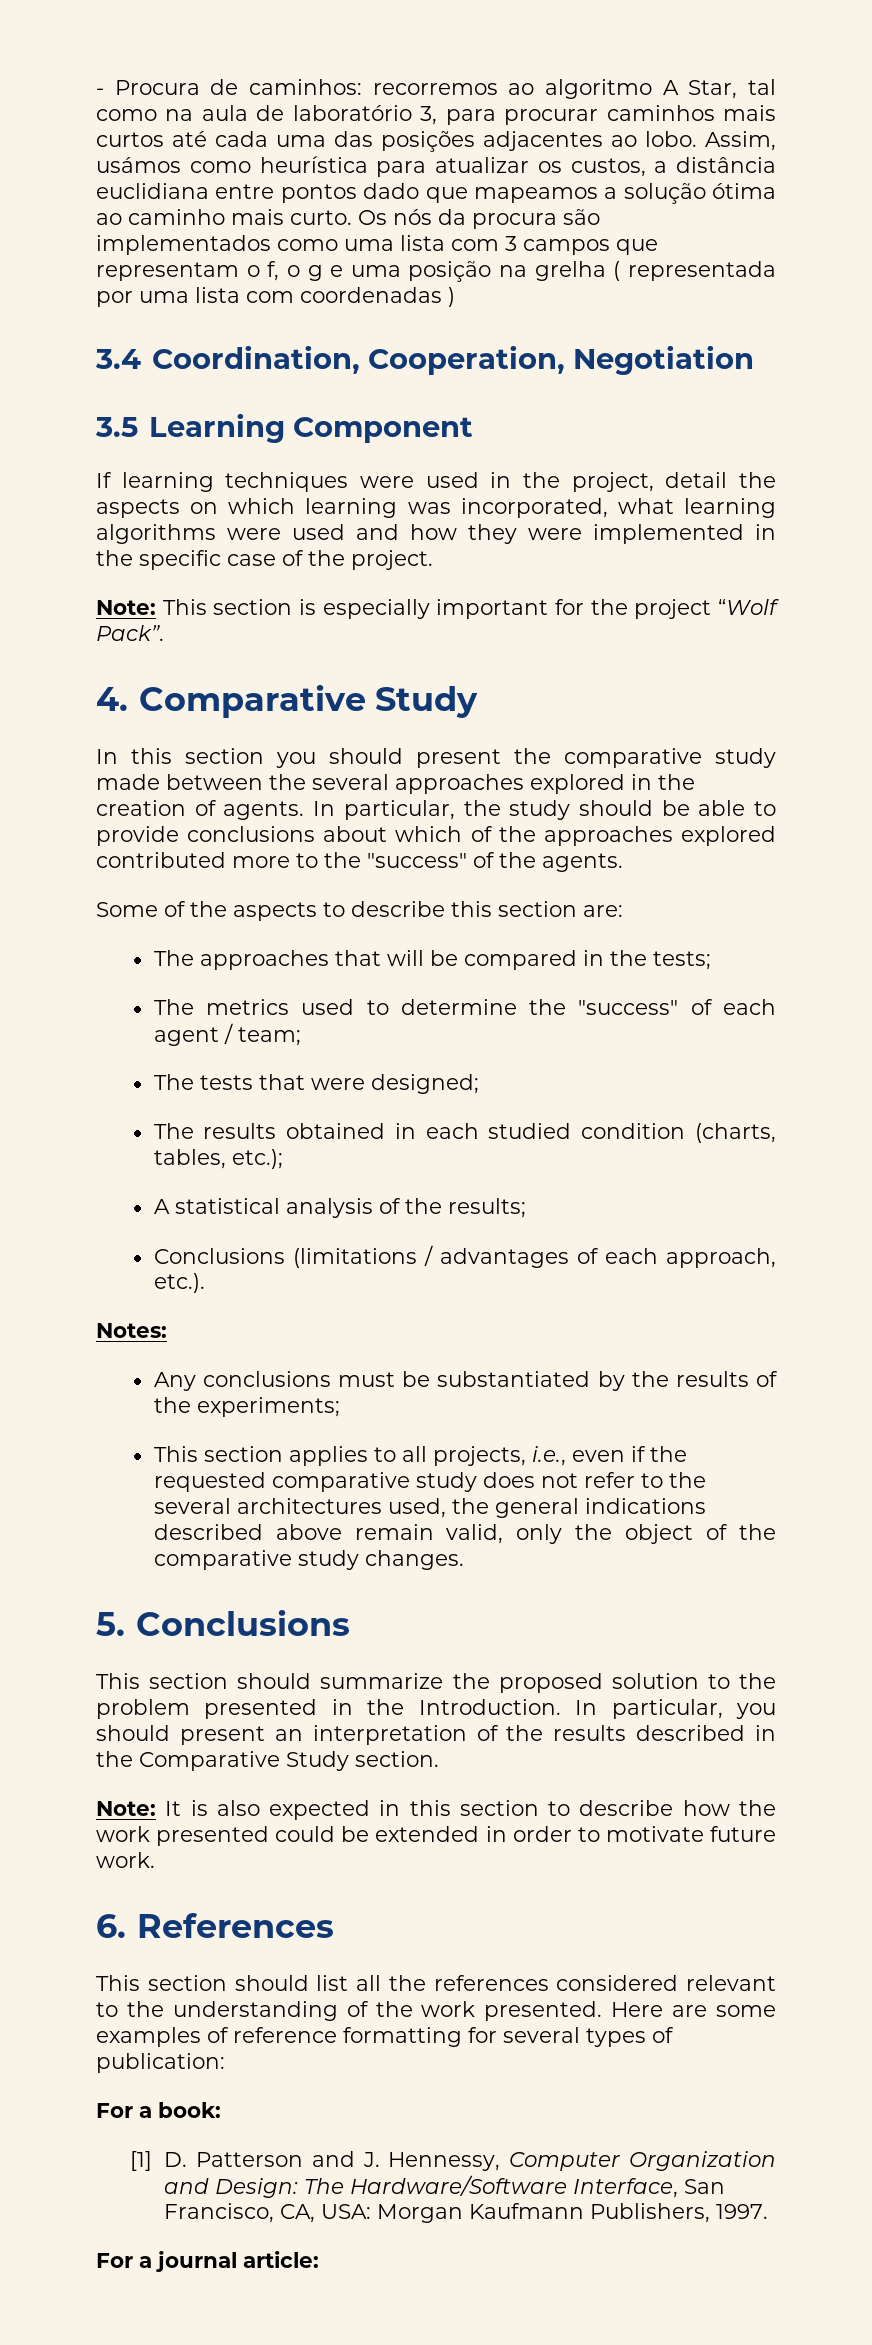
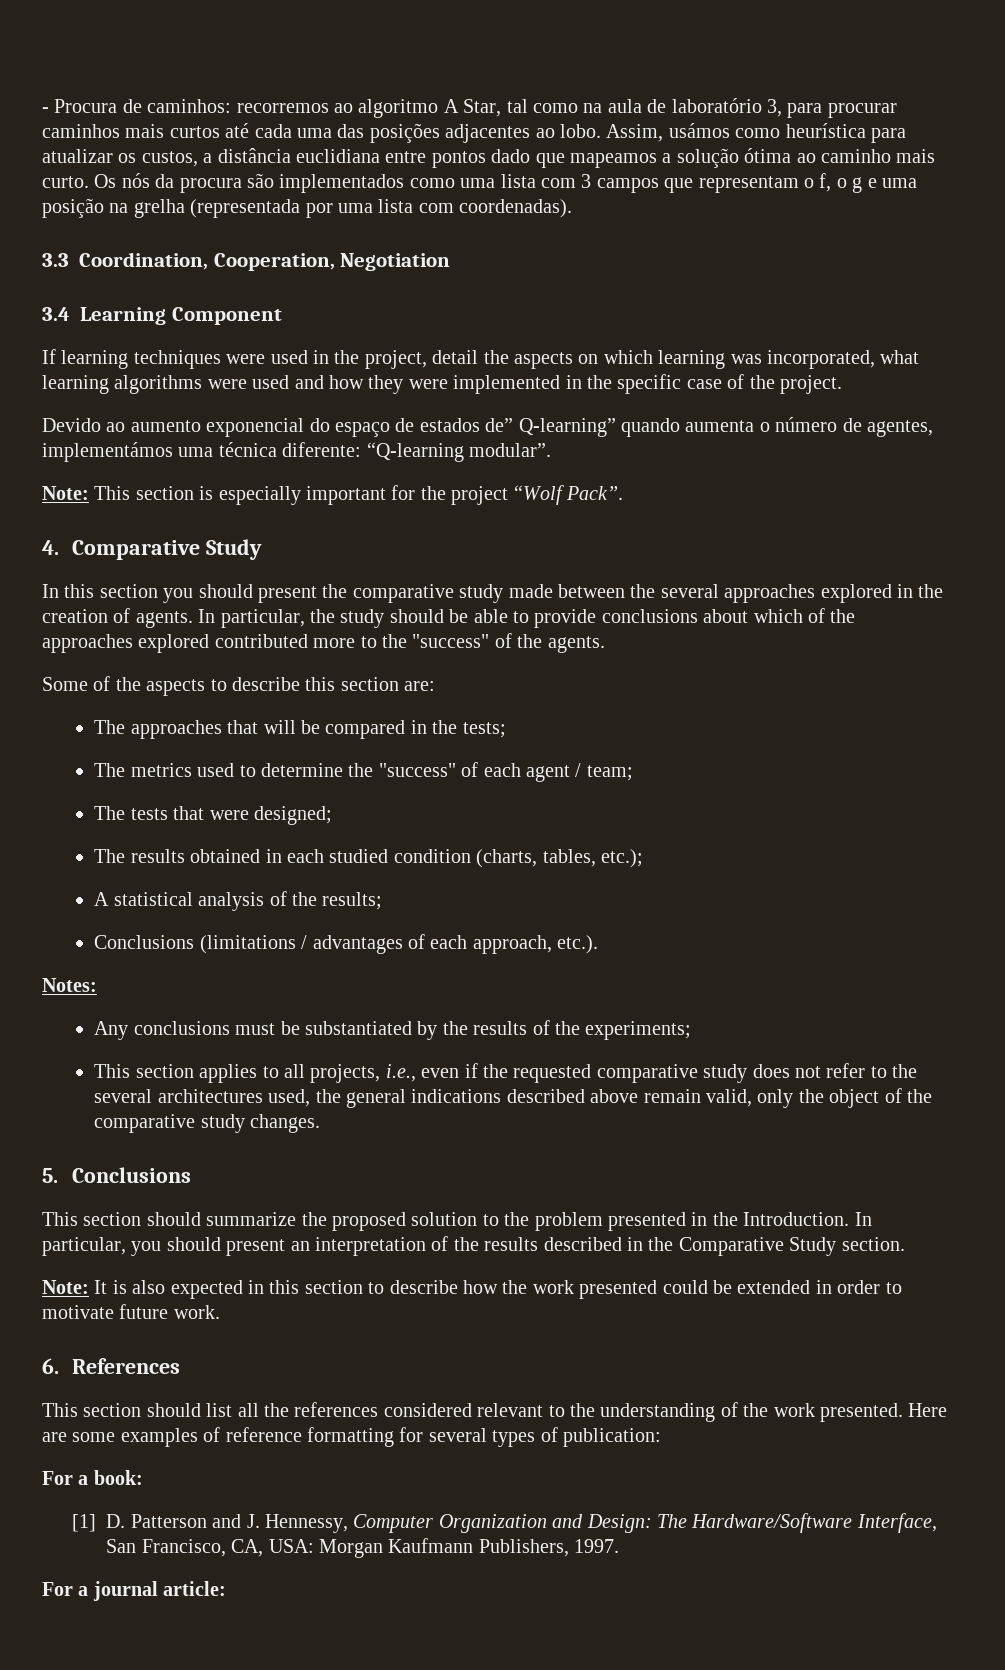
- Os nós da procura são implementados como uma lista com 3 campos que representam o f, o g e uma posição na grelha ( representada por uma lista com coordenadas )
- 3.4 Coordination, Cooperation, Negotiation
+ Os nós da procura são implementados como uma lista com 3 campos que representam o f, o g e uma posição na grelha (representada por uma lista com coordenadas).
+ 3.3 Coordination, Cooperation, Negotiation
- 3.5 Learning Component
+ 3.4 Learning Component
+ Devido ao aumento exponencial do espaço de estados de” Q-learning” quando aumenta o número de agentes, implementámos uma técnica diferente: “Q-learning modular”.

